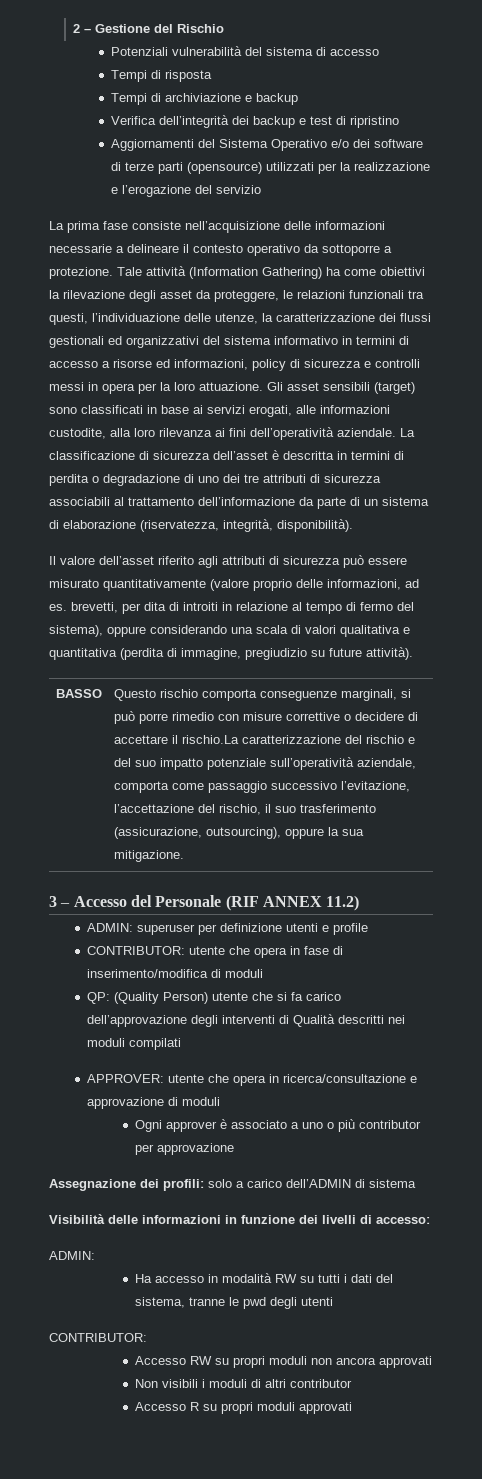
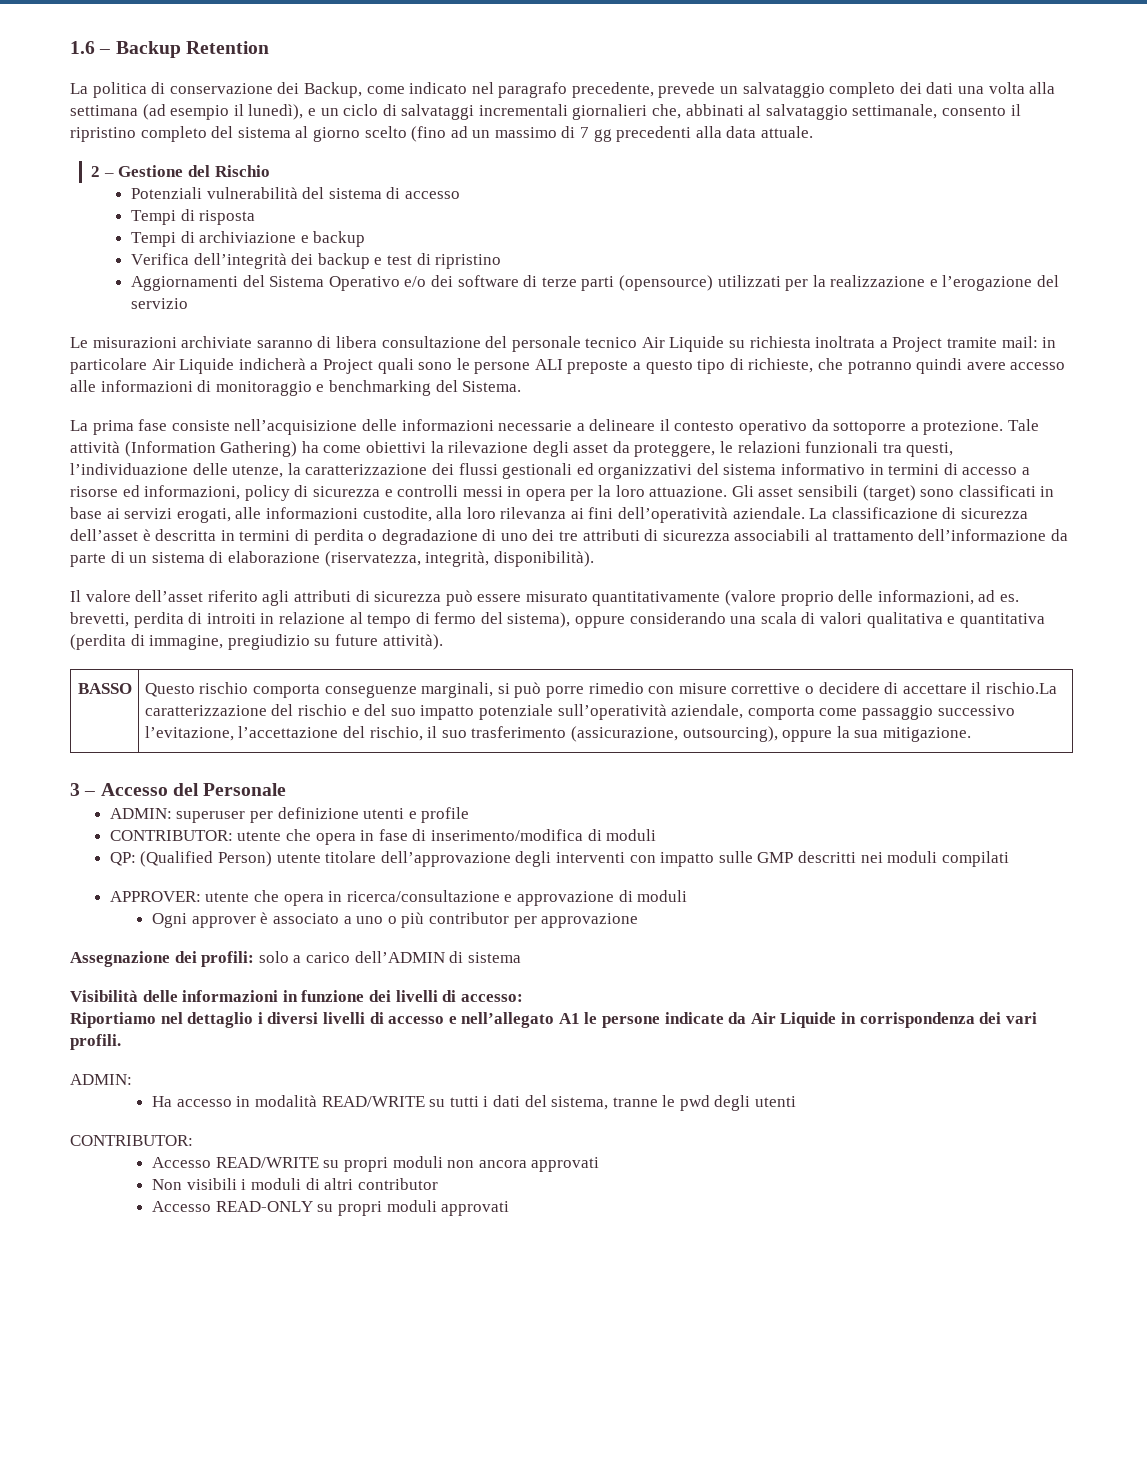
+ 1.6 – Backup Retention
+ La politica di conservazione dei Backup, come indicato nel paragrafo precedente, prevede un salvataggio completo dei dati una volta alla settimana (ad esempio il lunedì), e un ciclo di salvataggi incrementali giornalieri che, abbinati al salvataggio settimanale, consento il ripristino completo del sistema al giorno scelto (fino ad un massimo di 7 gg precedenti alla data attuale.
+ Le misurazioni archiviate saranno di libera consultazione del personale tecnico Air Liquide su richiesta inoltrata a Project tramite mail: in particolare Air Liquide indicherà a Project quali sono le persone ALI preposte a questo tipo di richieste, che potranno quindi avere accesso alle informazioni di monitoraggio e benchmarking del Sistema.
- Il valore dell’asset riferito agli attributi di sicurezza può essere misurato quantitativamente (valore proprio delle informazioni, ad es. brevetti, per dita di introiti in relazione al tempo di fermo del sistema), oppure considerando una scala di valori qualitativa e quantitativa (perdita di immagine, pregiudizio su future attività).
+ Il valore dell’asset riferito agli attributi di sicurezza può essere misurato quantitativamente (valore proprio delle informazioni, ad es. brevetti, perdita di introiti in relazione al tempo di fermo del sistema), oppure considerando una scala di valori qualitativa e quantitativa (perdita di immagine, pregiudizio su future attività).
- 3 – Accesso del Personale (RIF ANNEX 11.2)
+ 3 – Accesso del Personale
- QP: (Quality Person) utente che si fa carico dell’approvazione degli interventi di Qualità descritti nei moduli compilati
+ QP: (Qualified Person) utente titolare dell’approvazione degli interventi con impatto sulle GMP descritti nei moduli compilati
+ Riportiamo nel dettaglio i diversi livelli di accesso e nell’allegato A1 le persone indicate da Air Liquide in corrispondenza dei vari profili.
- Ha accesso in modalità RW su tutti i dati del sistema, tranne le pwd degli utenti
+ Ha accesso in modalità READ/WRITE su tutti i dati del sistema, tranne le pwd degli utenti
- Accesso RW su propri moduli non ancora approvati
+ Accesso READ/WRITE su propri moduli non ancora approvati
- Accesso R su propri moduli approvati
+ Accesso READ-ONLY su propri moduli approvati

